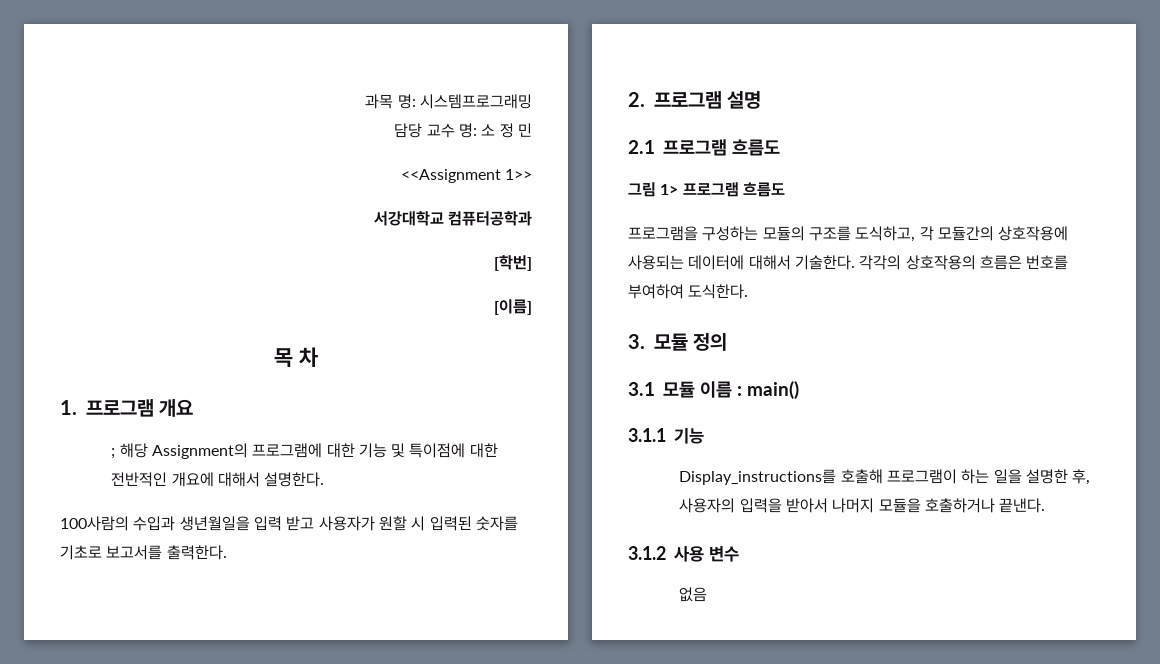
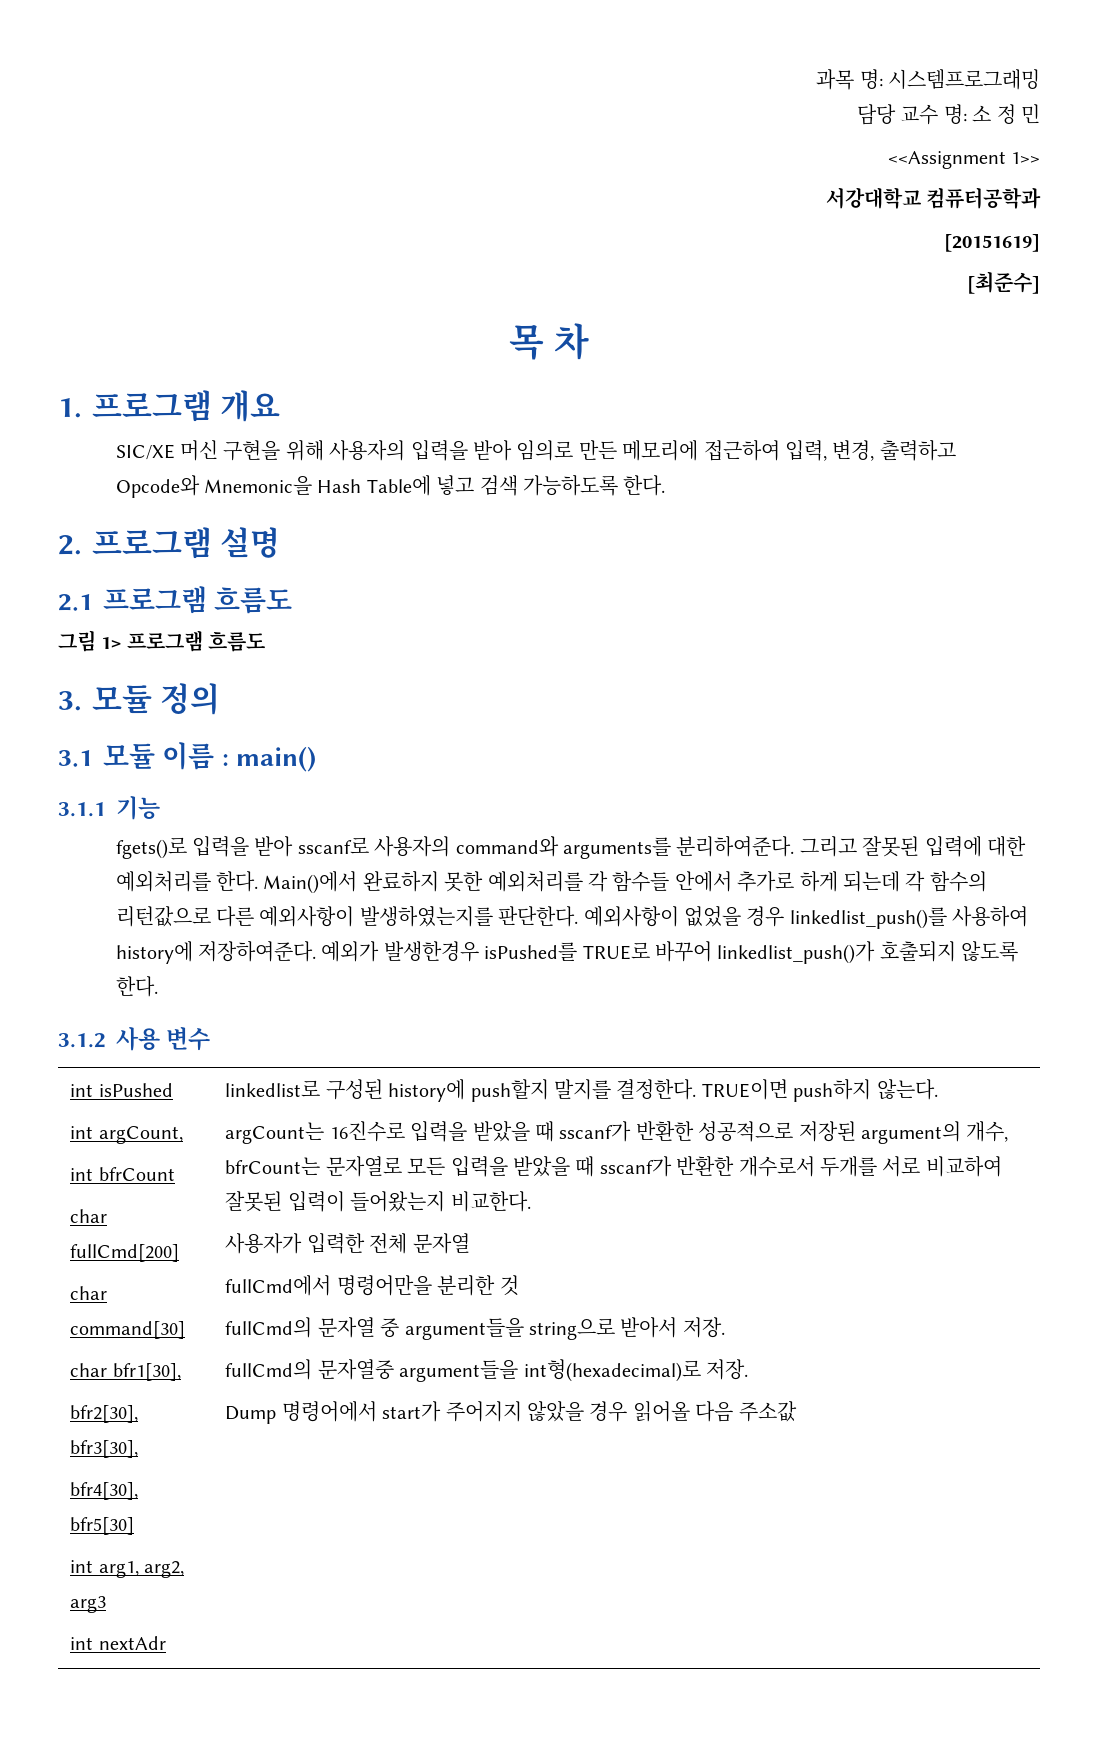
- [학번]
- [이름]
+ [20151619]
+ [최준수]
- ; 해당 Assignment의 프로그램에 대한 기능 및 특이점에 대한 전반적인 개요에 대해서 설명한다.
- 100사람의 수입과 생년월일을 입력 받고 사용자가 원할 시 입력된 숫자를 기초로 보고서를 출력한다.
+ SIC/XE 머신 구현을 위해 사용자의 입력을 받아 임의로 만든 메모리에 접근하여 입력, 변경, 출력하고 Opcode와 Mnemonic을 Hash Table에 넣고 검색 가능하도록 한다.
- 프로그램을 구성하는 모듈의 구조를 도식하고, 각 모듈간의 상호작용에 사용되는 데이터에 대해서 기술한다. 각각의 상호작용의 흐름은 번호를 부여하여 도식한다.
- Display_instructions를 호출해 프로그램이 하는 일을 설명한 후, 사용자의 입력을 받아서 나머지 모듈을 호출하거나 끝낸다.
+ fgets()로 입력을 받아 sscanf로 사용자의 command와 arguments를 분리하여준다. 그리고 잘못된 입력에 대한 예외처리를 한다. Main()에서 완료하지 못한 예외처리를 각 함수들 안에서 추가로 하게 되는데 각 함수의 리턴값으로 다른 예외사항이 발생하였는지를 판단한다. 예외사항이 없었을 경우 linkedlist_push()를 사용하여 history에 저장하여준다. 예외가 발생한경우 isPushed를 TRUE로 바꾸어 linkedlist_push()가 호출되지 않도록 한다.
  3.1.2 사용 변수
- 없음
+ int isPushed
+ int argCount,
+ int bfrCount
+ char fullCmd[200]
+ char command[30]
+ char bfr1[30],
+ bfr2[30], bfr3[30],
+ bfr4[30], bfr5[30]
+ int arg1, arg2, arg3
+ int nextAdr | linkedlist로 구성된 history에 push할지 말지를 결정한다. TRUE이면 push하지 않는다.
+ argCount는 16진수로 입력을 받았을 때 sscanf가 반환한 성공적으로 저장된 argument의 개수, bfrCount는 문자열로 모든 입력을 받았을 때 sscanf가 반환한 개수로서 두개를 서로 비교하여 잘못된 입력이 들어왔는지 비교한다.
+ 사용자가 입력한 전체 문자열
+ fullCmd에서 명령어만을 분리한 것
+ fullCmd의 문자열 중 argument들을 string으로 받아서 저장.
+ fullCmd의 문자열중 argument들을 int형(hexadecimal)로 저장.
+ Dump 명령어에서 start가 주어지지 않았을 경우 읽어올 다음 주소값

